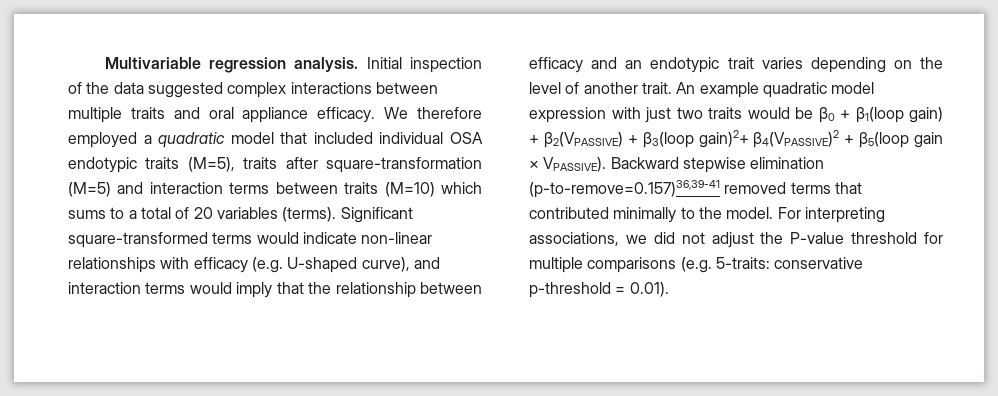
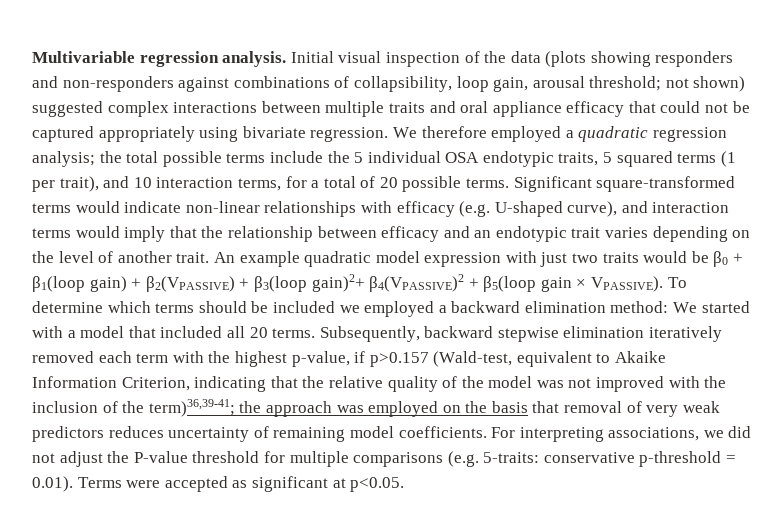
- Initial inspection of the data suggested complex interactions between multiple traits and oral appliance efficacy.
+ Initial visual inspection of the data (plots showing responders and non-responders against combinations of collapsibility, loop gain, arousal threshold; not shown) suggested complex interactions between multiple traits and oral appliance efficacy that could not be captured appropriately using bivariate regression.
- We therefore employed a quadratic model that included individual OSA endotypic traits (M=5), traits after square-transformation (M=5) and interaction terms between traits (M=10) which sums to a total of 20 variables (terms).
+ We therefore employed a quadratic regression analysis; the total possible terms include the 5 individual OSA endotypic traits, 5 squared terms (1 per trait), and 10 interaction terms, for a total of 20 possible terms.
- Backward stepwise elimination (p-to-remove=0.157)36,39-41 removed terms that contributed minimally to the model.
+ To determine which terms should be included we employed a backward elimination method: We started with a model that included all 20 terms. Subsequently, backward stepwise elimination iteratively removed each term with the highest p-value, if p>0.157 (Wald-test, equivalent to Akaike Information Criterion, indicating that the relative quality of the model was not improved with the inclusion of the term)36,39-41; the approach was employed on the basis that removal of very weak predictors reduces uncertainty of remaining model coefficients.
- For interpreting associations, we did not adjust the P-value threshold for multiple comparisons (e.g. 5-traits: conservative p-threshold = 0.01).
+ For interpreting associations, we did not adjust the P-value threshold for multiple comparisons (e.g. 5-traits: conservative p-threshold = 0.01). Terms were accepted as significant at p<0.05.

